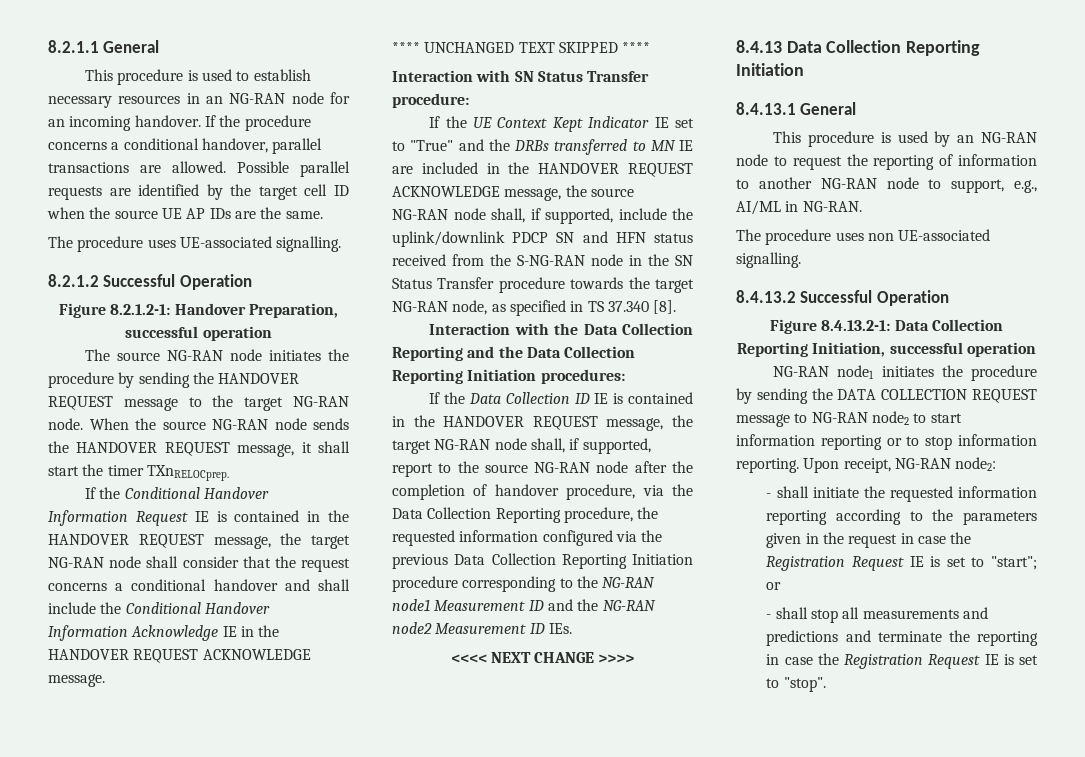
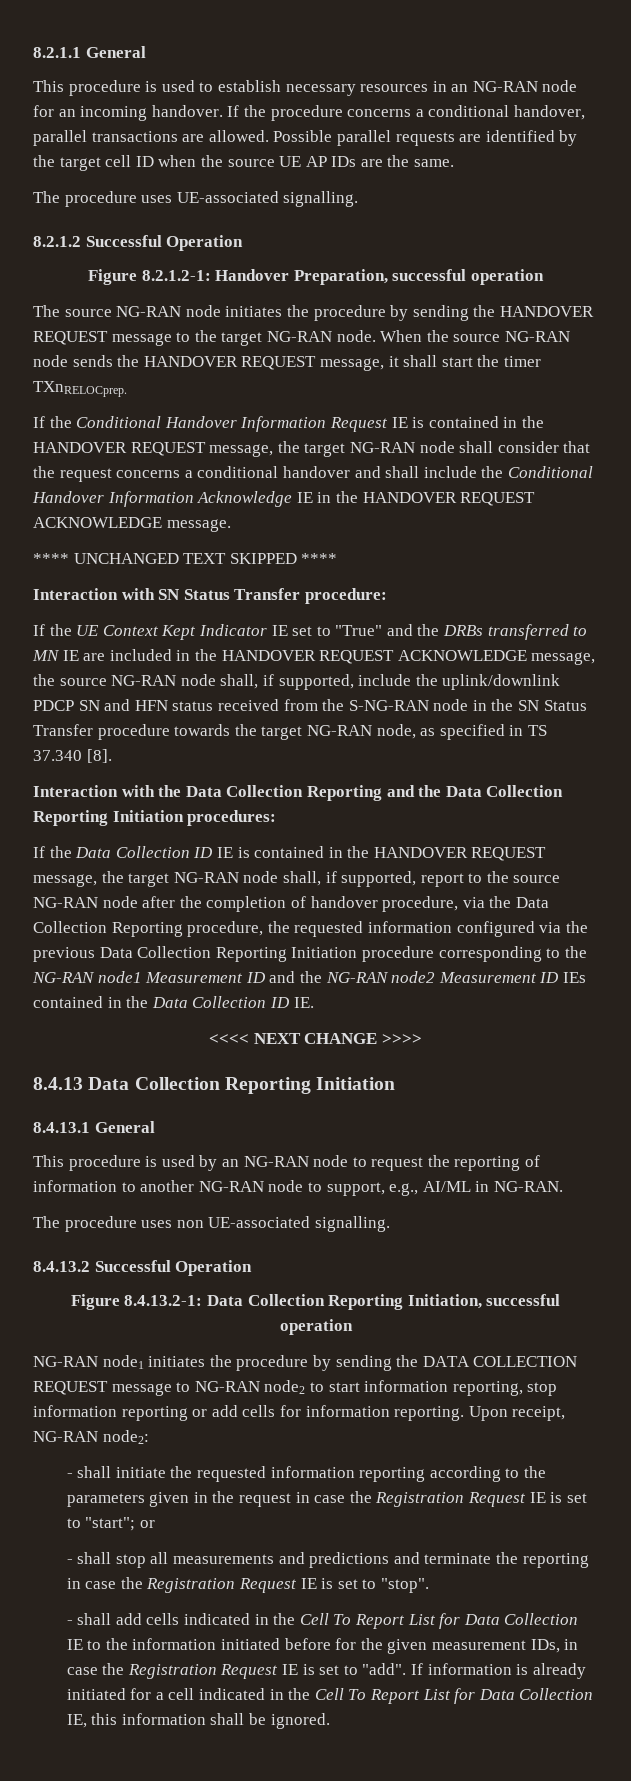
- If the Data Collection ID IE is contained in the HANDOVER REQUEST message, the target NG-RAN node shall, if supported, report to the source NG-RAN node after the completion of handover procedure, via the Data Collection Reporting procedure, the requested information configured via the previous Data Collection Reporting Initiation procedure corresponding to the NG-RAN node1 Measurement ID and the NG-RAN node2 Measurement ID IEs.
+ If the Data Collection ID IE is contained in the HANDOVER REQUEST message, the target NG-RAN node shall, if supported, report to the source NG-RAN node after the completion of handover procedure, via the Data Collection Reporting procedure, the requested information configured via the previous Data Collection Reporting Initiation procedure corresponding to the NG-RAN node1 Measurement ID and the NG-RAN node2 Measurement ID IEs contained in the Data Collection ID IE.
- NG-RAN node1 initiates the procedure by sending the DATA COLLECTION REQUEST message to NG-RAN node2 to start information reporting or to stop information reporting.
+ NG-RAN node1 initiates the procedure by sending the DATA COLLECTION REQUEST message to NG-RAN node2 to start information reporting, stop information reporting or add cells for information reporting.
+ - shall add cells indicated in the Cell To Report List for Data Collection IE to the information initiated before for the given measurement IDs, in case the Registration Request IE is set to "add". If information is already initiated for a cell indicated in the Cell To Report List for Data Collection IE, this information shall be ignored.

